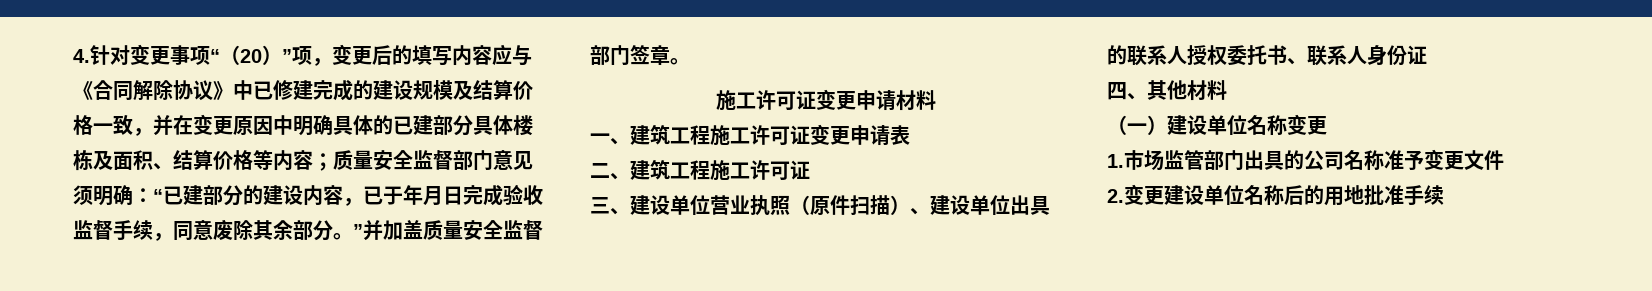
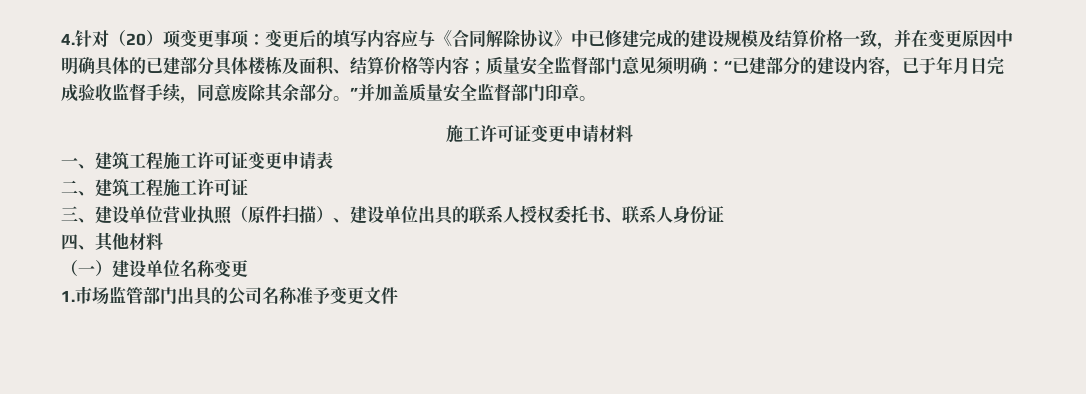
- 4.针对变更事项“（20）”项，变更后的填写内容应与《合同解除协议》中已修建完成的建设规模及结算价格一致，并在变更原因中明确具体的已建部分具体楼栋及面积、结算价格等内容；
+ 4.针对（20）项变更事项：变更后的填写内容应与《合同解除协议》中已修建完成的建设规模及结算价格一致，并在变更原因中明确具体的已建部分具体楼栋及面积、结算价格等内容；
- “已建部分的建设内容，已于年月日完成验收监督手续，同意废除其余部分。”并加盖质量安全监督部门签章。
+ “已建部分的建设内容，已于年月日完成验收监督手续，同意废除其余部分。”并加盖质量安全监督部门印章。
- 2.变更建设单位名称后的用地批准手续

